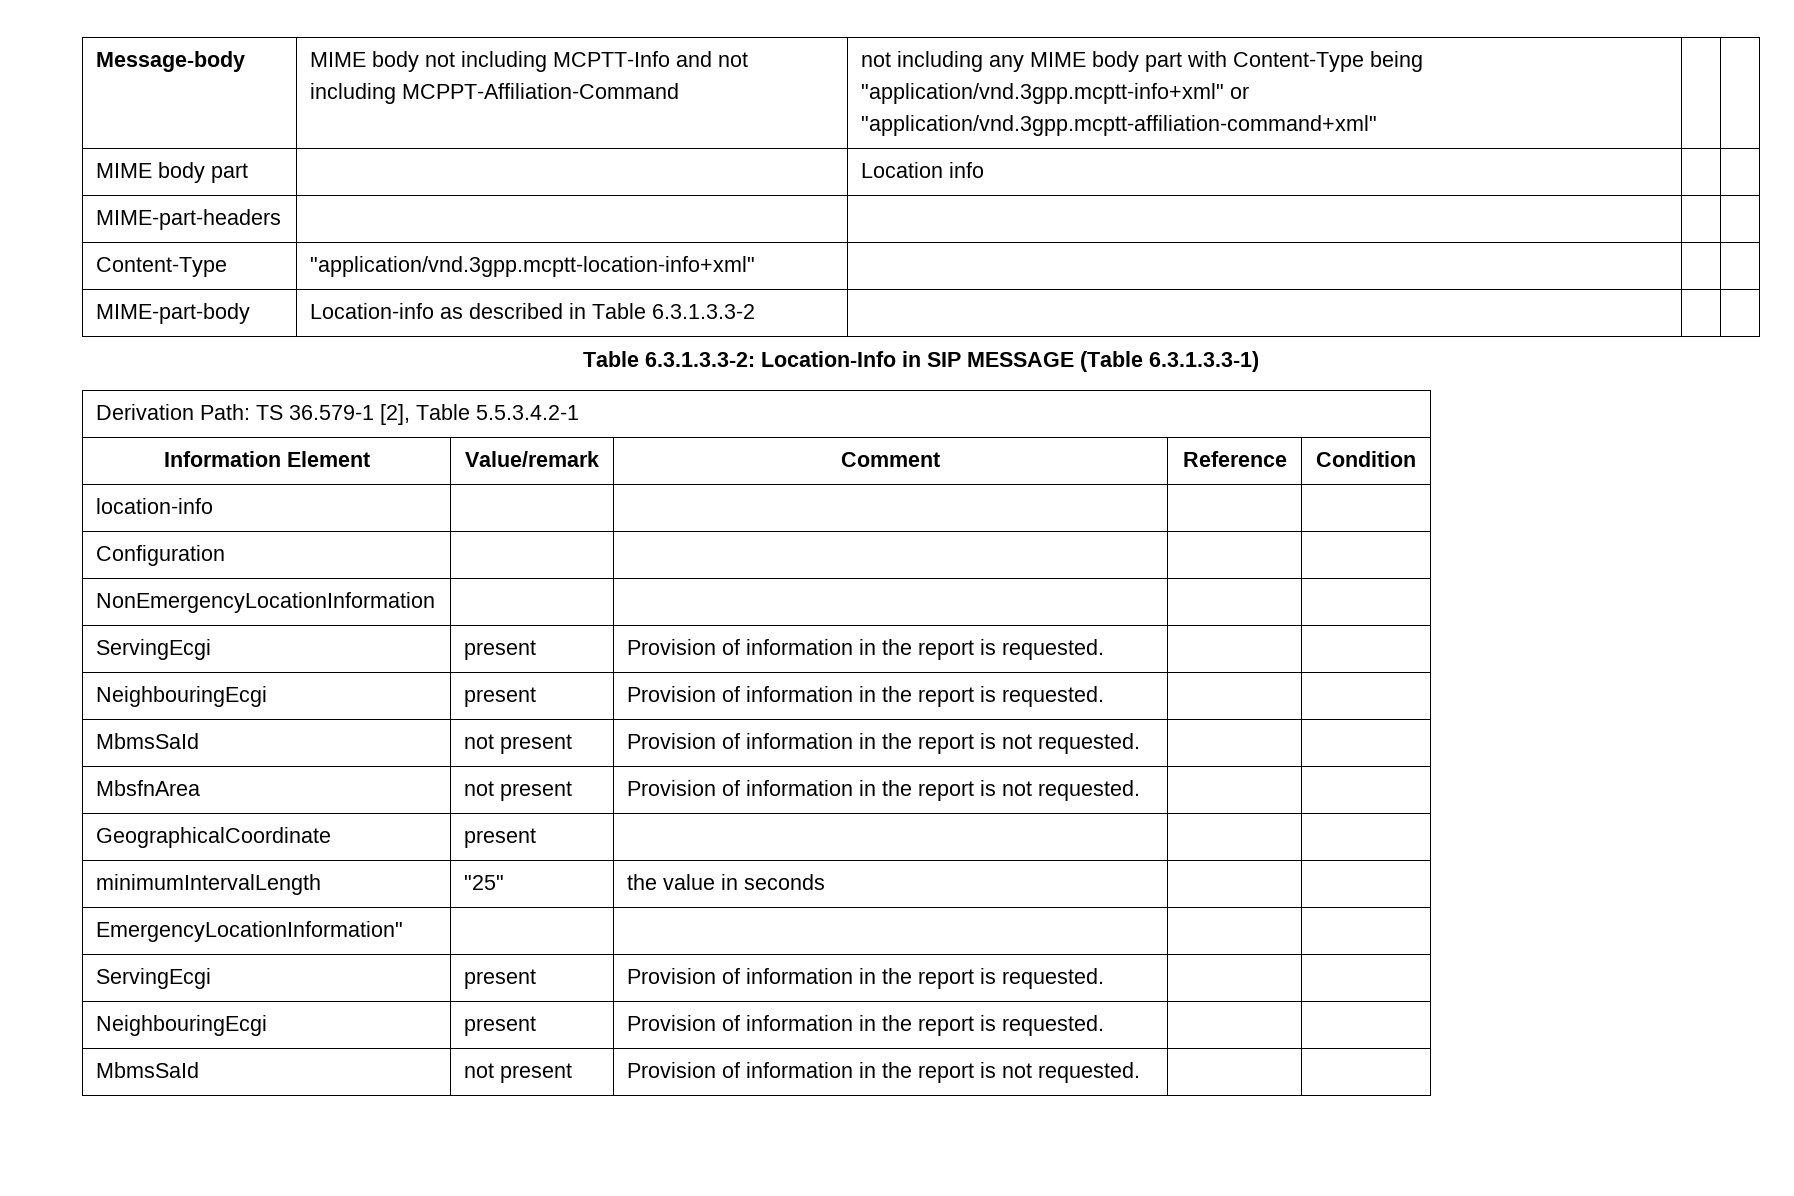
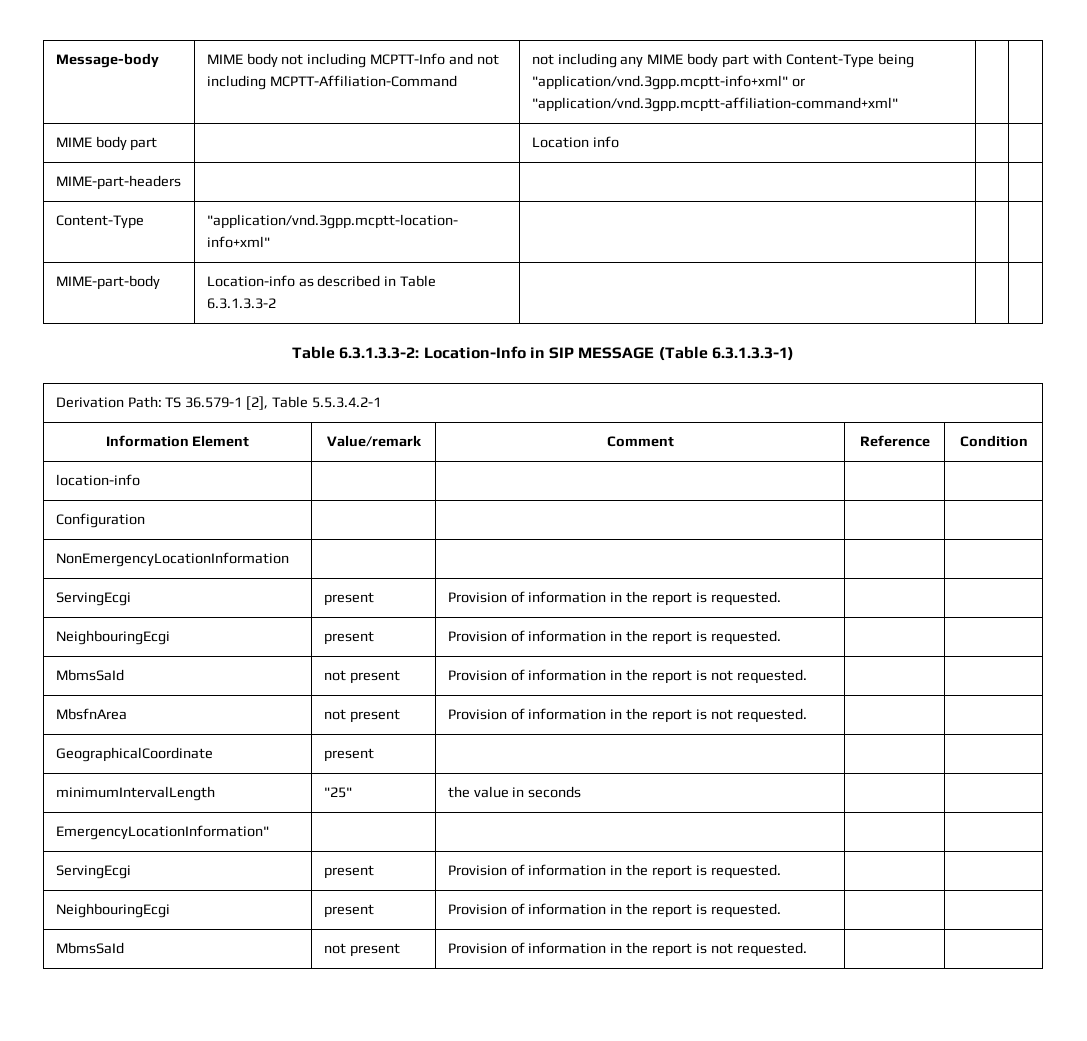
- Message-body | MIME body not including MCPTT-Info and not including MCPPT-Affiliation-Command | not including any MIME body part with Content-Type being "application/vnd.3gpp.mcptt-info+xml" or "application/vnd.3gpp.mcptt-affiliation-command+xml" | |
+ Message-body | MIME body not including MCPTT-Info and not including MCPTT-Affiliation-Command | not including any MIME body part with Content-Type being "application/vnd.3gpp.mcptt-info+xml" or "application/vnd.3gpp.mcptt-affiliation-command+xml" | |

